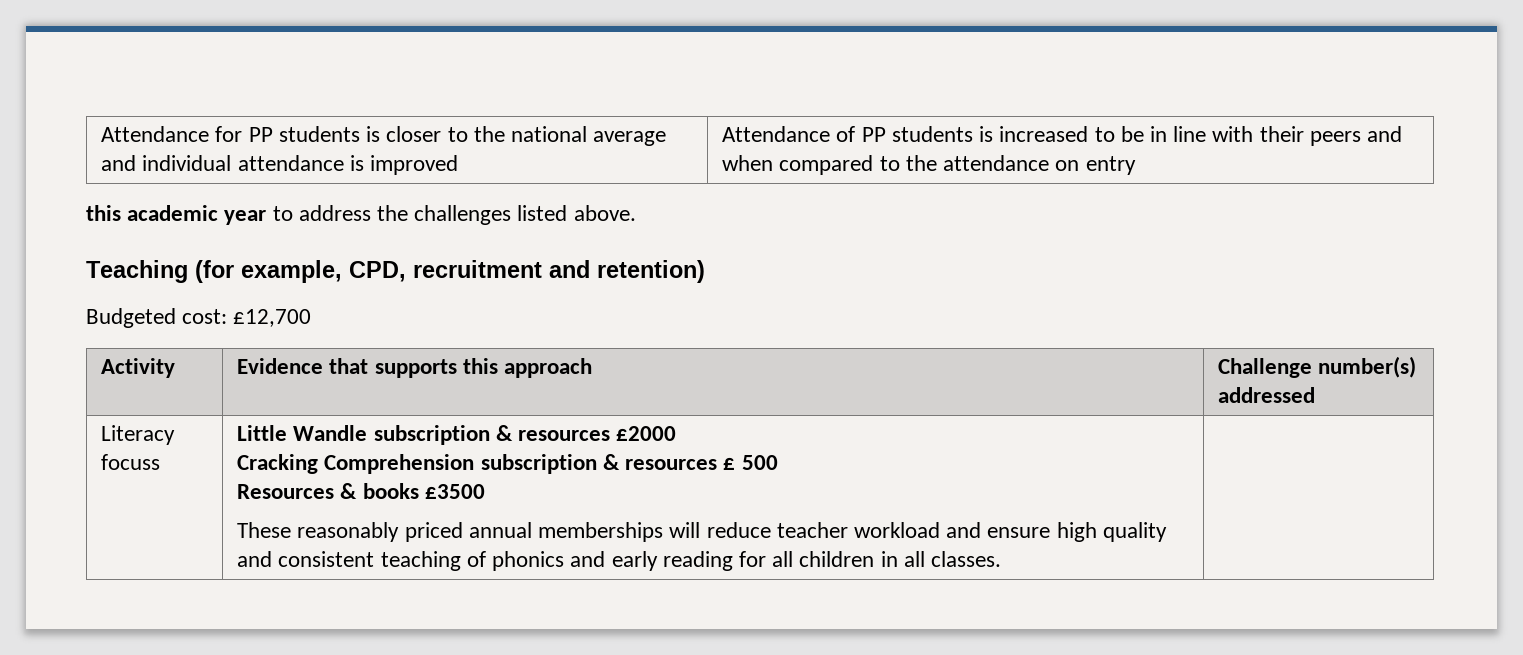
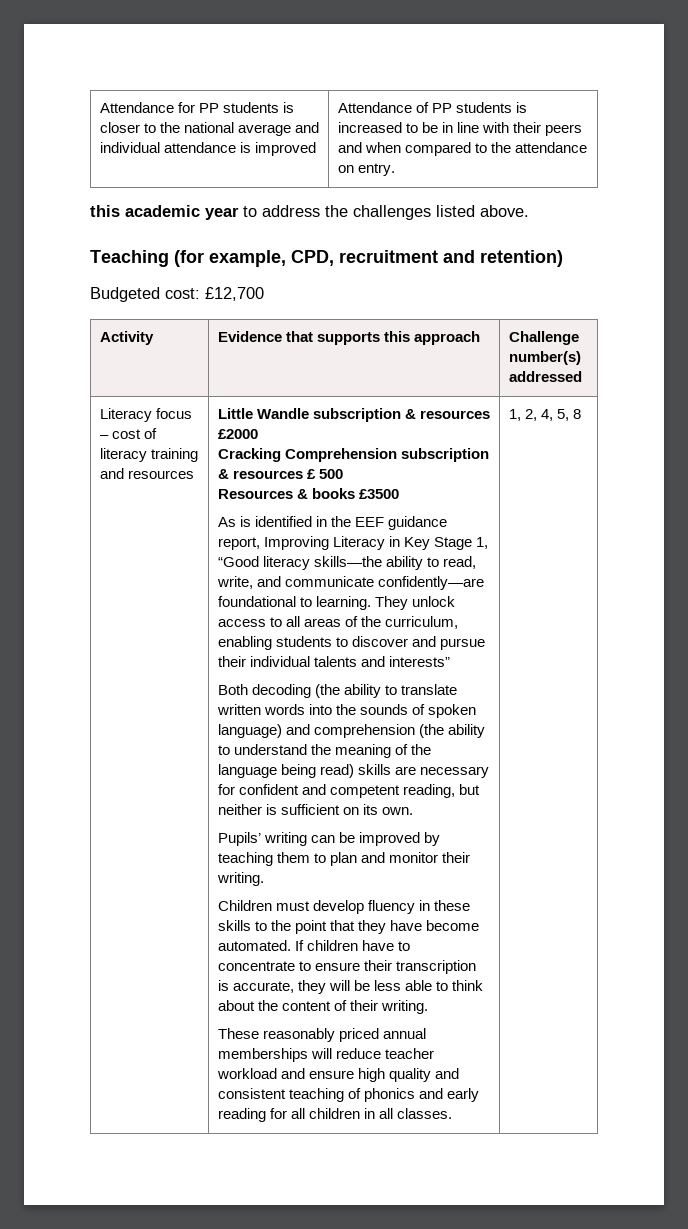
- Attendance for PP students is closer to the national average and individual attendance is improved | Attendance of PP students is increased to be in line with their peers and when compared to the attendance on entry
+ Attendance for PP students is closer to the national average and individual attendance is improved | Attendance of PP students is increased to be in line with their peers and when compared to the attendance on entry.
- Literacy focuss
+ Literacy focus – cost of literacy training and resources
+ As is identified in the EEF guidance report, Improving Literacy in Key Stage 1, “Good literacy skills—the ability to read, write, and communicate confidently—are foundational to learning. They unlock access to all areas of the curriculum, enabling students to discover and pursue their individual talents and interests”
+ Both decoding (the ability to translate written words into the sounds of spoken language) and comprehension (the ability to understand the meaning of the language being read) skills are necessary for confident and competent reading, but neither is sufficient on its own.
+ Pupils’ writing can be improved by teaching them to plan and monitor their writing.
+ Children must develop fluency in these skills to the point that they have become automated. If children have to concentrate to ensure their transcription is accurate, they will be less able to think about the content of their writing.
+ 1, 2, 4, 5, 8

